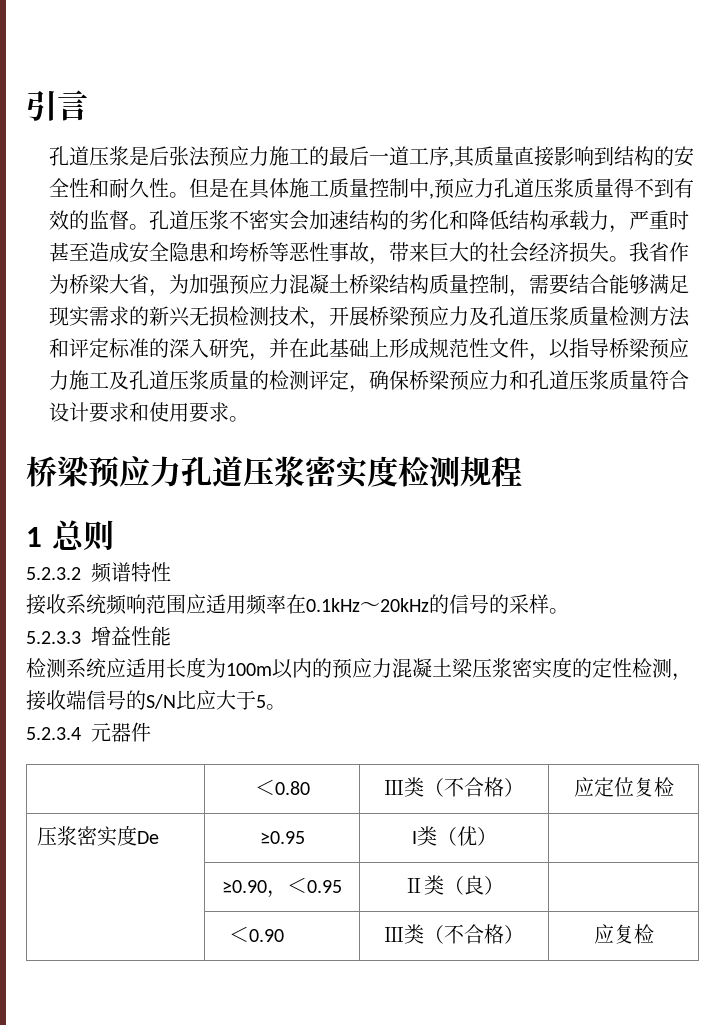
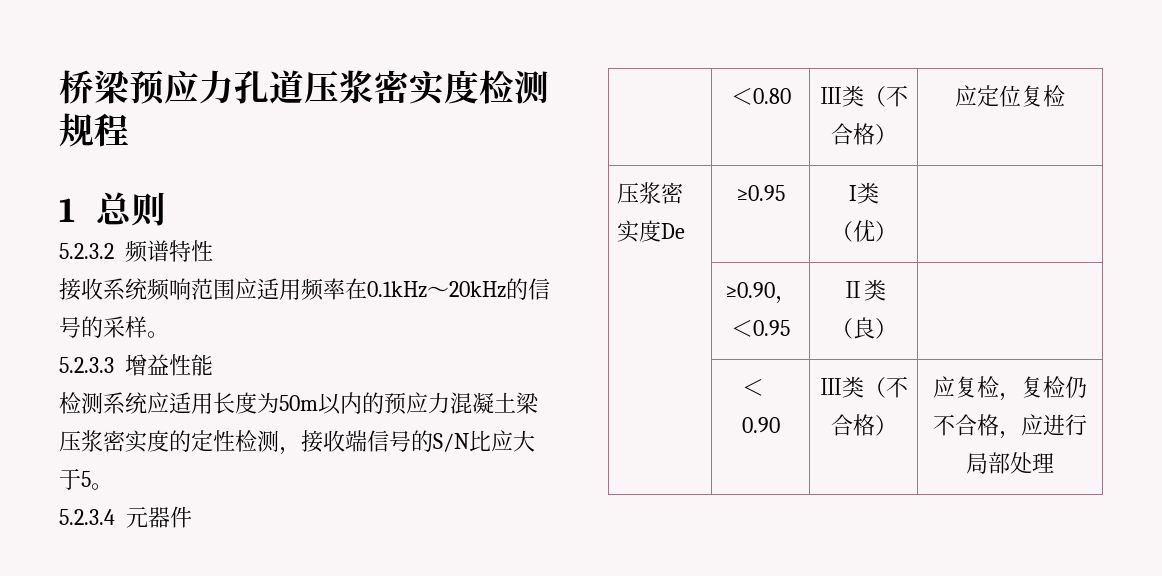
- 引言
- 孔道压浆是后张法预应力施工的最后一道工序,其质量直接影响到结构的安全性和耐久性。但是在具体施工质量控制中,预应力孔道压浆质量得不到有效的监督。孔道压浆不密实会加速结构的劣化和降低结构承载力，严重时甚至造成安全隐患和垮桥等恶性事故，带来巨大的社会经济损失。我省作为桥梁大省，为加强预应力混凝土桥梁结构质量控制，需要结合能够满足现实需求的新兴无损检测技术，开展桥梁预应力及孔道压浆质量检测方法和评定标准的深入研究，并在此基础上形成规范性文件，以指导桥梁预应力施工及孔道压浆质量的检测评定，确保桥梁预应力和孔道压浆质量符合设计要求和使用要求。
- 检测系统应适用长度为100m以内的预应力混凝土梁压浆密实度的定性检测，接收端信号的S/N比应大于5。
+ 检测系统应适用长度为50m以内的预应力混凝土梁压浆密实度的定性检测，接收端信号的S/N比应大于5。
- | ＜0.90 | Ⅲ类（不合格） | 应复检
+ | ＜0.90 | Ⅲ类（不合格） | 应复检，复检仍不合格，应进行局部处理

